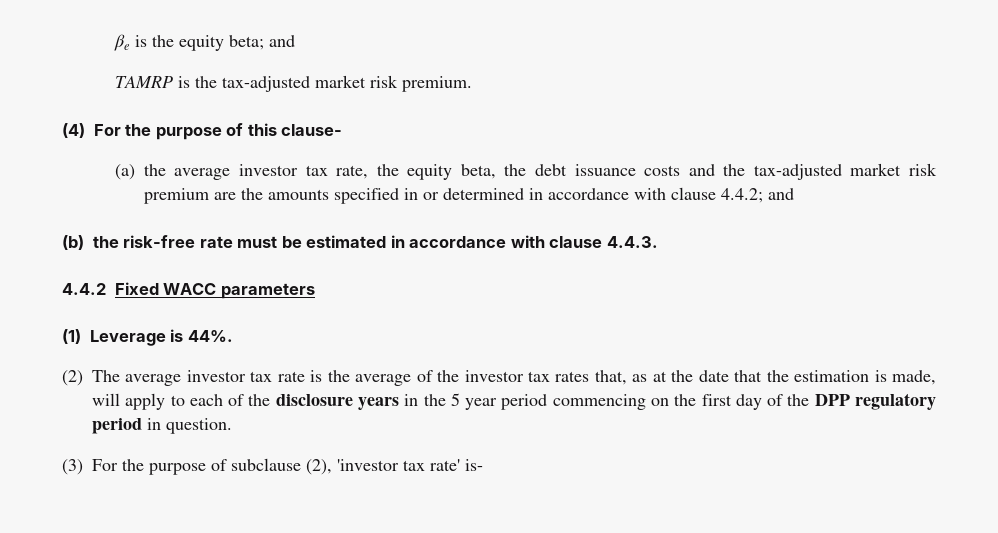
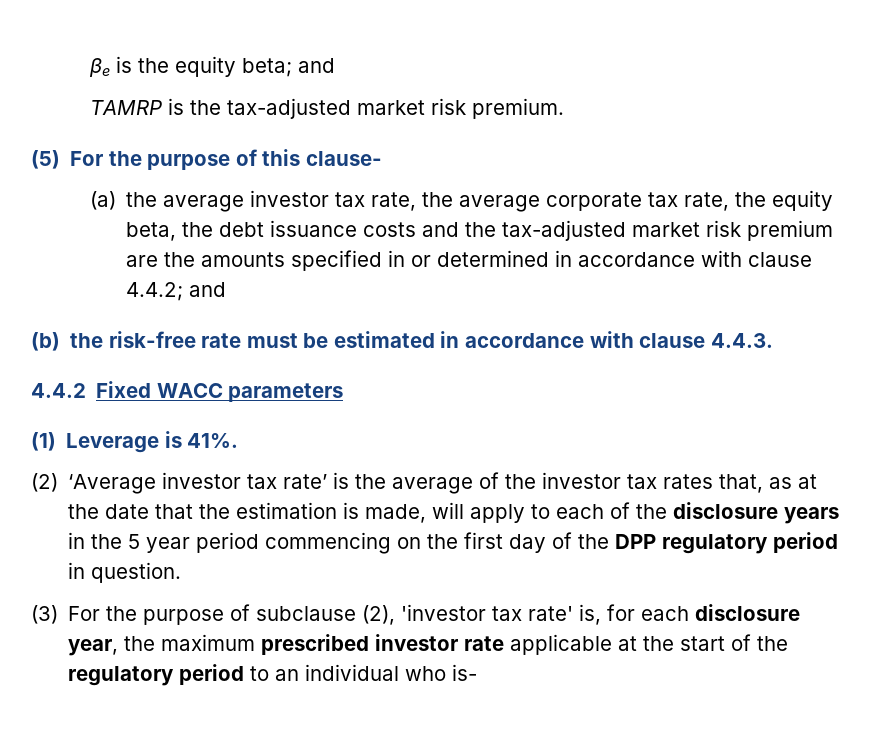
- (4) For the purpose of this clause-
+ (5) For the purpose of this clause-
- (a) the average investor tax rate, the equity beta, the debt issuance costs and the tax-adjusted market risk premium are the amounts specified in or determined in accordance with clause 4.4.2; and
+ (a) the average investor tax rate, the average corporate tax rate, the equity beta, the debt issuance costs and the tax-adjusted market risk premium are the amounts specified in or determined in accordance with clause 4.4.2; and
- (1) Leverage is 44%.
+ (1) Leverage is 41%.
- (2) The average investor tax rate is the average of the investor tax rates that, as at the date that the estimation is made, will apply to each of the disclosure years in the 5 year period commencing on the first day of the DPP regulatory period in question.
+ (2) ‘Average investor tax rate’ is the average of the investor tax rates that, as at the date that the estimation is made, will apply to each of the disclosure years in the 5 year period commencing on the first day of the DPP regulatory period in question.
- (3) For the purpose of subclause (2), 'investor tax rate' is-
+ (3) For the purpose of subclause (2), 'investor tax rate' is, for each disclosure year, the maximum prescribed investor rate applicable at the start of the regulatory period to an individual who is-

